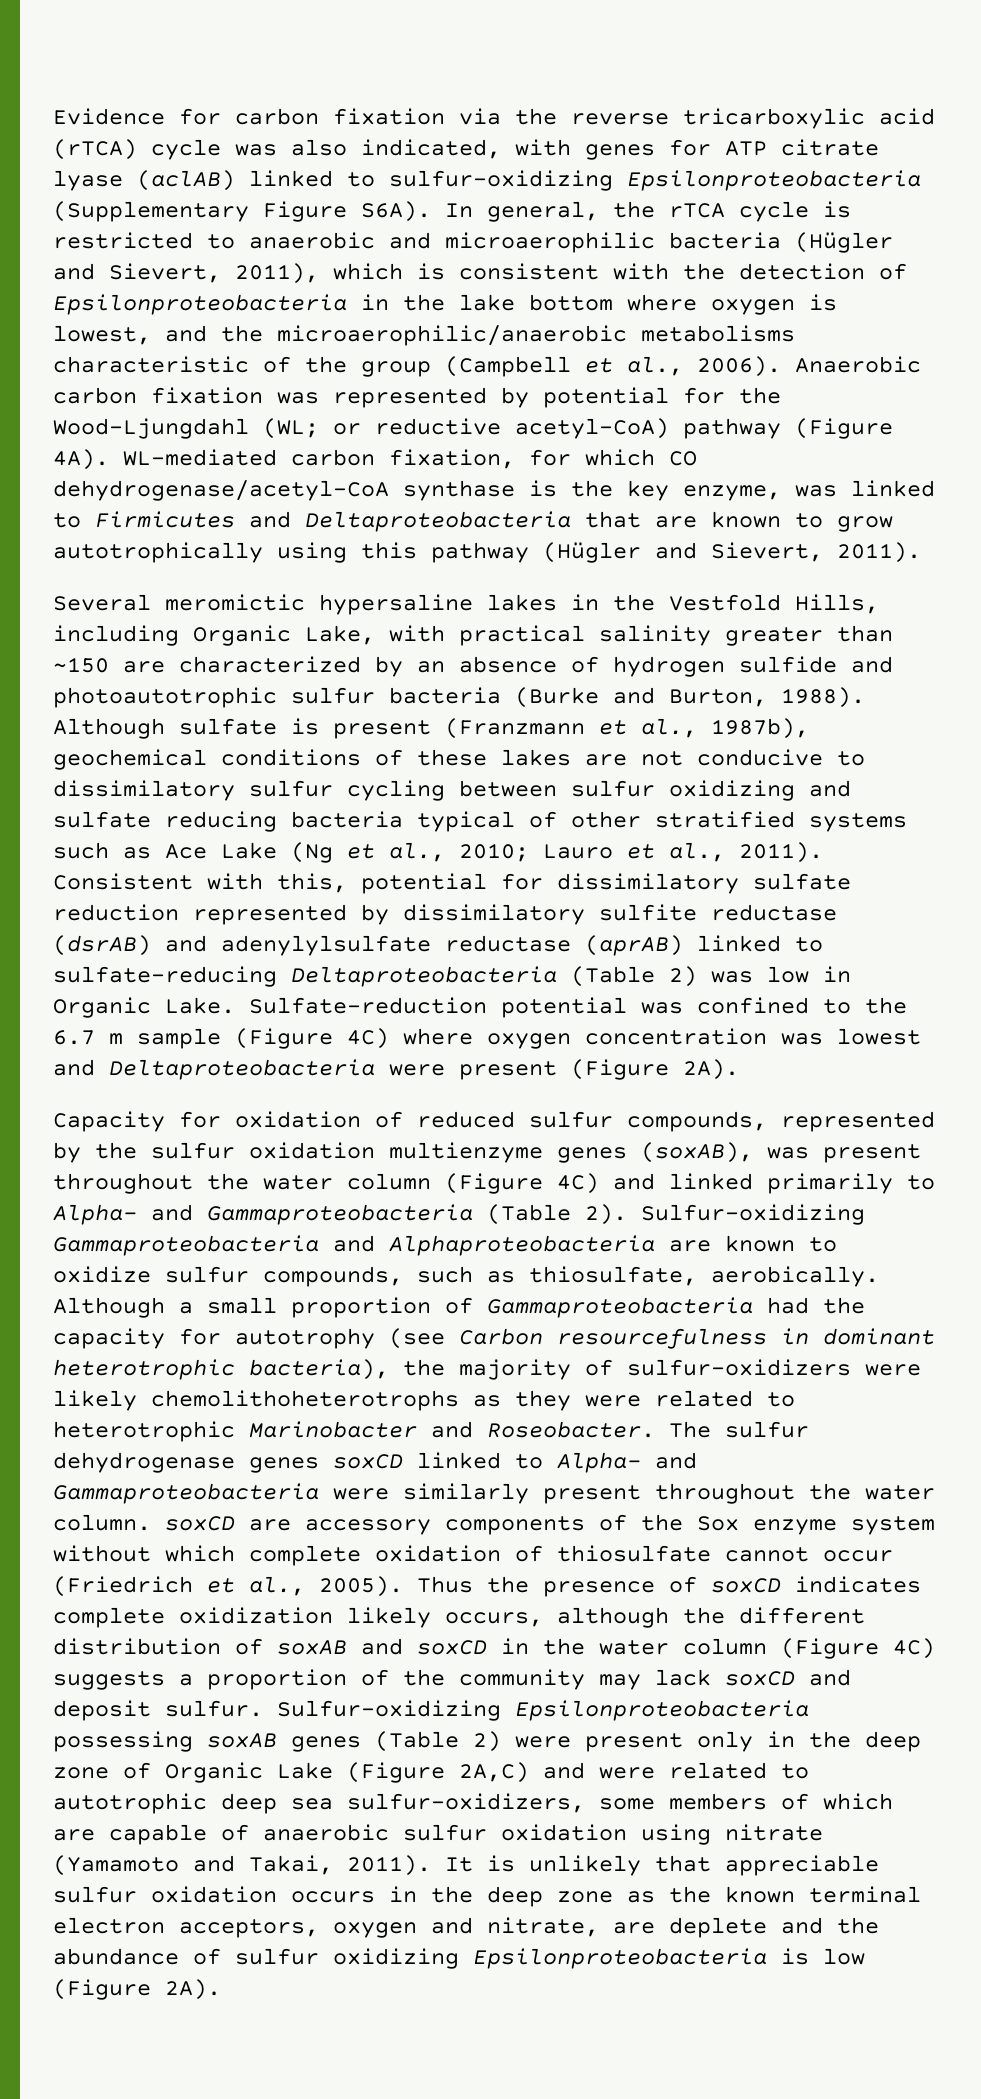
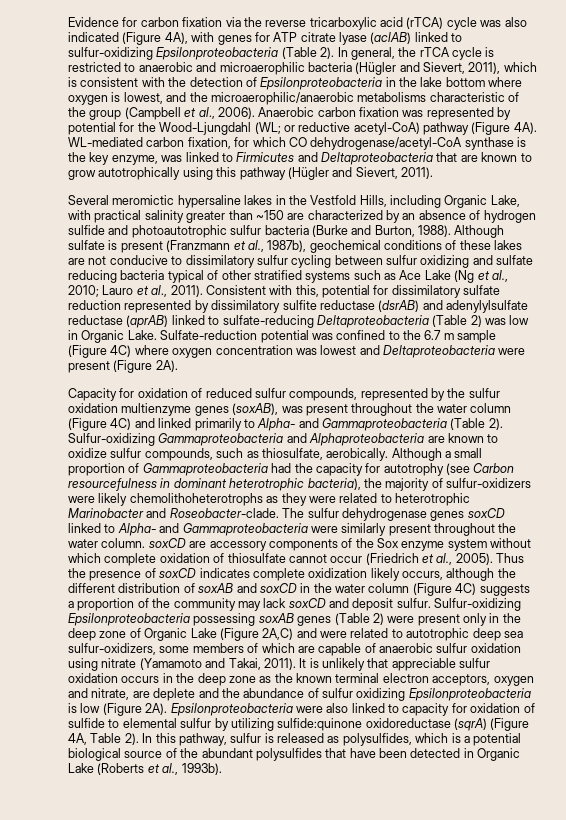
- Evidence for carbon fixation via the reverse tricarboxylic acid (rTCA) cycle was also indicated, with genes for ATP citrate lyase (aclAB) linked to sulfur-oxidizing Epsilonproteobacteria (Supplementary Figure S6A).
+ Evidence for carbon fixation via the reverse tricarboxylic acid (rTCA) cycle was also indicated (Figure 4A), with genes for ATP citrate lyase (aclAB) linked to sulfur-oxidizing Epsilonproteobacteria (Table 2).
- Although a small proportion of Gammaproteobacteria had the capacity for autotrophy (see Carbon resourcefulness in dominant heterotrophic bacteria), the majority of sulfur-oxidizers were likely chemolithoheterotrophs as they were related to heterotrophic Marinobacter and Roseobacter.
+ Although a small proportion of Gammaproteobacteria had the capacity for autotrophy (see Carbon resourcefulness in dominant heterotrophic bacteria), the majority of sulfur-oxidizers were likely chemolithoheterotrophs as they were related to heterotrophic Marinobacter and Roseobacter-clade.
+ Epsilonproteobacteria were also linked to capacity for oxidation of sulfide to elemental sulfur by utilizing sulfide:quinone oxidoreductase (sqrA) (Figure 4A, Table 2). In this pathway, sulfur is released as polysulfides, which is a potential biological source of the abundant polysulfides that have been detected in Organic Lake (Roberts et al., 1993b).

